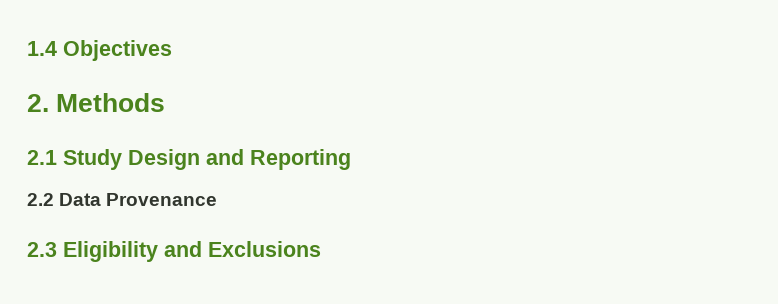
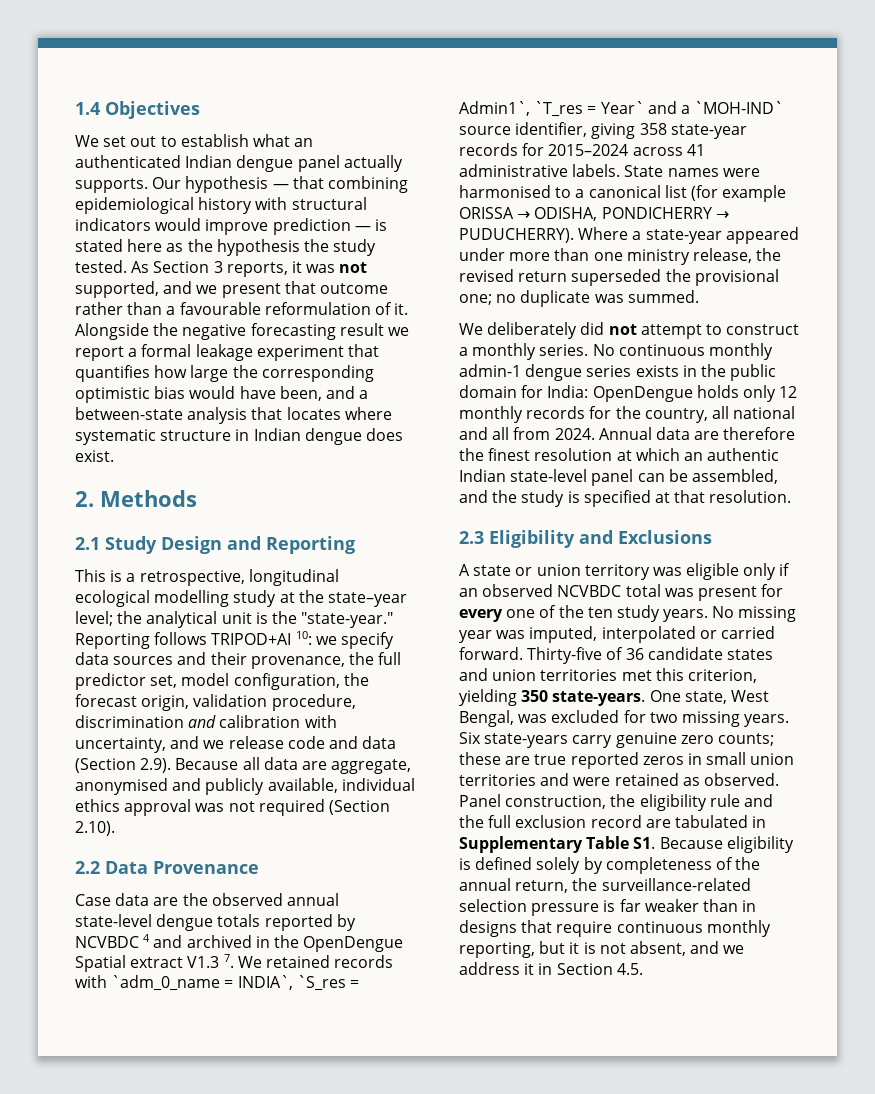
+ We set out to establish what an authenticated Indian dengue panel actually supports. Our hypothesis — that combining epidemiological history with structural indicators would improve prediction — is stated here as the hypothesis the study tested. As Section 3 reports, it was not supported, and we present that outcome rather than a favourable reformulation of it. Alongside the negative forecasting result we report a formal leakage experiment that quantifies how large the corresponding optimistic bias would have been, and a between-state analysis that locates where systematic structure in Indian dengue does exist.
+ This is a retrospective, longitudinal ecological modelling study at the state–year level; the analytical unit is the "state-year." Reporting follows TRIPOD+AI 10: we specify data sources and their provenance, the full predictor set, model configuration, the forecast origin, validation procedure, discrimination and calibration with uncertainty, and we release code and data (Section 2.9). Because all data are aggregate, anonymised and publicly available, individual ethics approval was not required (Section 2.10).
  2.2 Data Provenance
+ Case data are the observed annual state-level dengue totals reported by NCVBDC 4 and archived in the OpenDengue Spatial extract V1.3 7. We retained records with `adm_0_name = INDIA`, `S_res = Admin1`, `T_res = Year` and a `MOH-IND` source identifier, giving 358 state-year records for 2015–2024 across 41 administrative labels. State names were harmonised to a canonical list (for example ORISSA → ODISHA, PONDICHERRY → PUDUCHERRY). Where a state-year appeared under more than one ministry release, the revised return superseded the provisional one; no duplicate was summed.
+ We deliberately did not attempt to construct a monthly series. No continuous monthly admin-1 dengue series exists in the public domain for India: OpenDengue holds only 12 monthly records for the country, all national and all from 2024. Annual data are therefore the finest resolution at which an authentic Indian state-level panel can be assembled, and the study is specified at that resolution.
  2.3 Eligibility and Exclusions
+ A state or union territory was eligible only if an observed NCVBDC total was present for every one of the ten study years. No missing year was imputed, interpolated or carried forward. Thirty-five of 36 candidate states and union territories met this criterion, yielding 350 state-years. One state, West Bengal, was excluded for two missing years. Six state-years carry genuine zero counts; these are true reported zeros in small union territories and were retained as observed. Panel construction, the eligibility rule and the full exclusion record are tabulated in Supplementary Table S1. Because eligibility is defined solely by completeness of the annual return, the surveillance-related selection pressure is far weaker than in designs that require continuous monthly reporting, but it is not absent, and we address it in Section 4.5.

